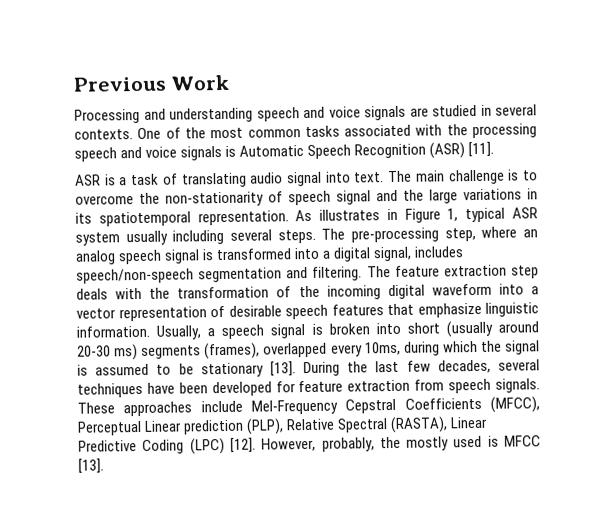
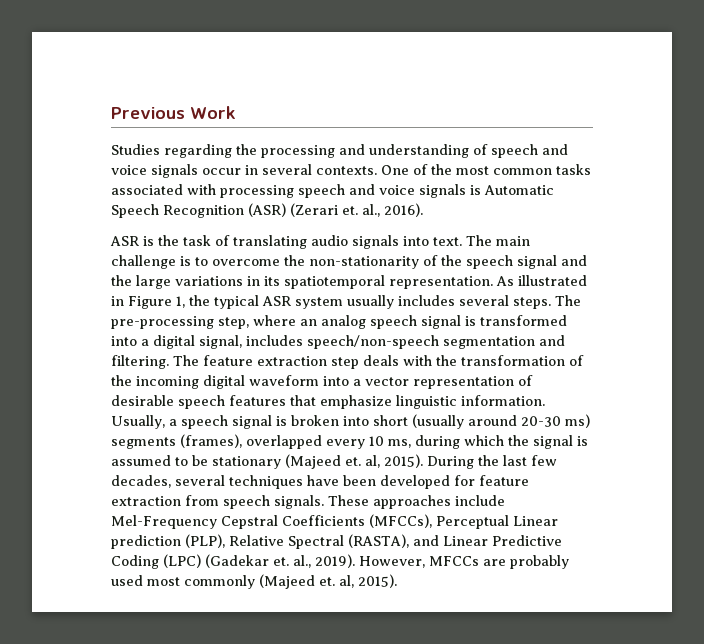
- Processing and understanding speech and voice signals are studied in several contexts.
+ Studies regarding the processing and understanding of speech and voice signals occur in several contexts.
- One of the most common tasks associated with the processing speech and voice signals is Automatic Speech Recognition (ASR) [11].
+ One of the most common tasks associated with processing speech and voice signals is Automatic Speech Recognition (ASR) (Zerari et. al., 2016).
- ASR is a task of translating audio signal into text.
+ ASR is the task of translating audio signals into text.
- The main challenge is to overcome the non-stationarity of speech signal and the large variations in its spatiotemporal representation.
+ The main challenge is to overcome the non-stationarity of the speech signal and the large variations in its spatiotemporal representation.
- As illustrates in Figure 1, typical ASR system usually including several steps.
+ As illustrated in Figure 1, the typical ASR system usually includes several steps.
- Usually, a speech signal is broken into short (usually around 20-30 ms) segments (frames), overlapped every 10ms, during which the signal is assumed to be stationary [13].
+ Usually, a speech signal is broken into short (usually around 20-30 ms) segments (frames), overlapped every 10 ms, during which the signal is assumed to be stationary (Majeed et. al, 2015).
- These approaches include Mel-Frequency Cepstral Coefficients (MFCC), Perceptual Linear prediction (PLP), Relative Spectral (RASTA), Linear Predictive Coding (LPC) [12]. However, probably, the mostly used is MFCC [13].
+ These approaches include Mel-Frequency Cepstral Coefficients (MFCCs), Perceptual Linear prediction (PLP), Relative Spectral (RASTA), and Linear Predictive Coding (LPC) (Gadekar et. al., 2019). However, MFCCs are probably used most commonly (Majeed et. al, 2015).

